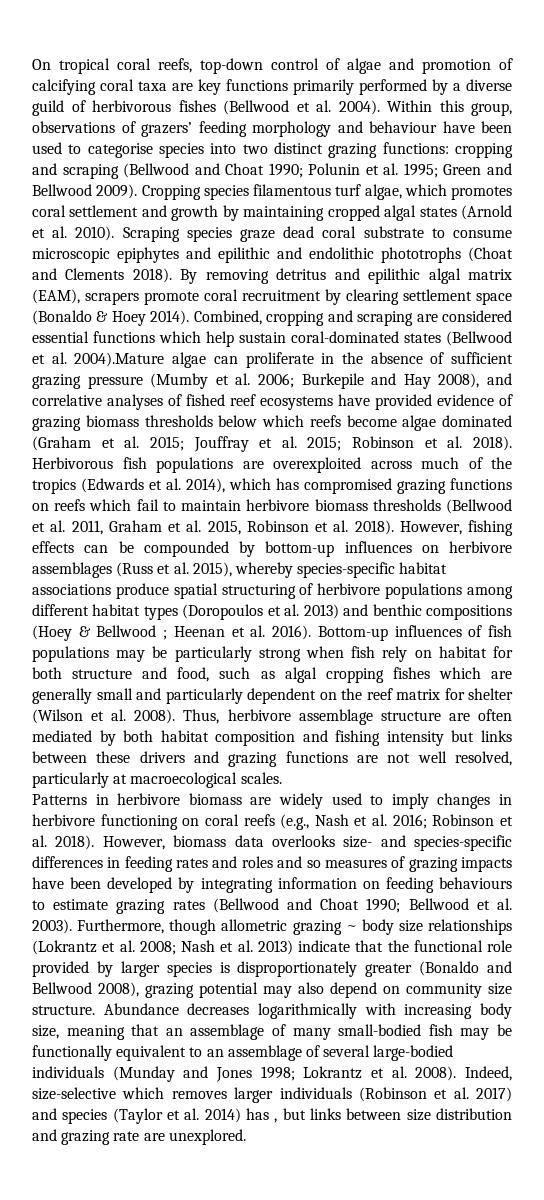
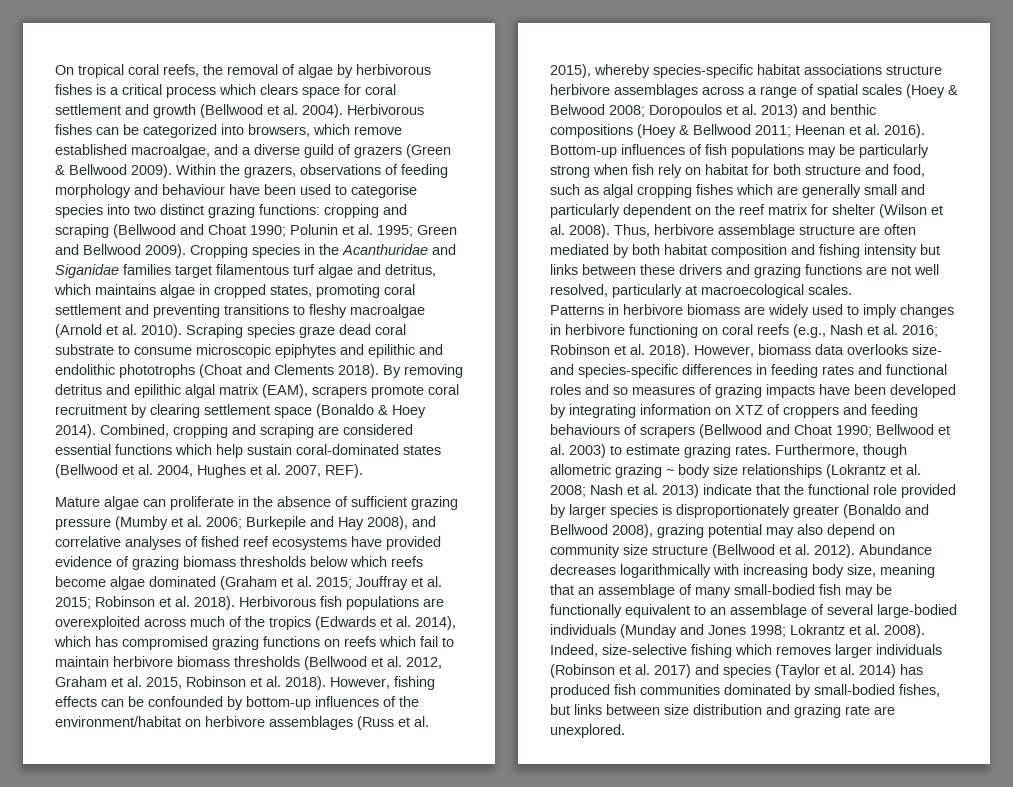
- On tropical coral reefs, top-down control of algae and promotion of calcifying coral taxa are key functions primarily performed by a diverse guild of herbivorous fishes (Bellwood et al. 2004). Within this group, observations of grazers’ feeding morphology and behaviour have been used to categorise species into two distinct grazing functions: cropping and scraping (Bellwood and Choat 1990; Polunin et al. 1995; Green and Bellwood 2009).
+ On tropical coral reefs, the removal of algae by herbivorous fishes is a critical process which clears space for coral settlement and growth (Bellwood et al. 2004). Herbivorous fishes can be categorized into browsers, which remove established macroalgae, and a diverse guild of grazers (Green & Bellwood 2009). Within the grazers, observations of feeding morphology and behaviour have been used to categorise species into two distinct grazing functions: cropping and scraping (Bellwood and Choat 1990; Polunin et al. 1995; Green and Bellwood 2009).
- Cropping species filamentous turf algae, which promotes coral settlement and growth by maintaining cropped algal states (Arnold et al. 2010).
+ Cropping species in the Acanthuridae and Siganidae families target filamentous turf algae and detritus, which maintains algae in cropped states, promoting coral settlement and preventing transitions to fleshy macroalgae (Arnold et al. 2010).
- Combined, cropping and scraping are considered essential functions which help sustain coral-dominated states (Bellwood et al. 2004).Mature algae can proliferate in the absence of sufficient grazing pressure (Mumby et al. 2006;
+ Combined, cropping and scraping are considered essential functions which help sustain coral-dominated states (Bellwood et al. 2004, Hughes et al. 2007, REF).
+ Mature algae can proliferate in the absence of sufficient grazing pressure (Mumby et al. 2006;
- Herbivorous fish populations are overexploited across much of the tropics (Edwards et al. 2014), which has compromised grazing functions on reefs which fail to maintain herbivore biomass thresholds (Bellwood et al. 2011, Graham et al. 2015, Robinson et al. 2018).
+ Herbivorous fish populations are overexploited across much of the tropics (Edwards et al. 2014), which has compromised grazing functions on reefs which fail to maintain herbivore biomass thresholds (Bellwood et al. 2012, Graham et al. 2015, Robinson et al. 2018).
- However, fishing effects can be compounded by bottom-up influences on herbivore assemblages (Russ et al. 2015), whereby species-specific habitat associations produce spatial structuring of herbivore populations among different habitat types (Doropoulos et al. 2013) and benthic compositions (Hoey & Bellwood ; Heenan et al. 2016).
+ However, fishing effects can be confounded by bottom-up influences of the environment/habitat on herbivore assemblages (Russ et al. 2015), whereby species-specific habitat associations structure herbivore assemblages across a range of spatial scales (Hoey & Belwood 2008; Doropoulos et al. 2013) and benthic compositions (Hoey & Bellwood 2011; Heenan et al. 2016).
- However, biomass data overlooks size- and species-specific differences in feeding rates and roles and so measures of grazing impacts have been developed by integrating information on feeding behaviours to estimate grazing rates (Bellwood and Choat 1990; Bellwood et al. 2003).
+ However, biomass data overlooks size- and species-specific differences in feeding rates and functional roles and so measures of grazing impacts have been developed by integrating information on XTZ of croppers and feeding behaviours of scrapers (Bellwood and Choat 1990; Bellwood et al. 2003) to estimate grazing rates.
- Furthermore, though allometric grazing ~ body size relationships (Lokrantz et al. 2008; Nash et al. 2013) indicate that the functional role provided by larger species is disproportionately greater (Bonaldo and Bellwood 2008), grazing potential may also depend on community size structure.
+ Furthermore, though allometric grazing ~ body size relationships (Lokrantz et al. 2008; Nash et al. 2013) indicate that the functional role provided by larger species is disproportionately greater (Bonaldo and Bellwood 2008), grazing potential may also depend on community size structure (Bellwood et al. 2012).
- Indeed, size-selective which removes larger individuals (Robinson et al. 2017) and species (Taylor et al. 2014) has , but links between size distribution and grazing rate are unexplored.
+ Indeed, size-selective fishing which removes larger individuals (Robinson et al. 2017) and species (Taylor et al. 2014) has produced fish communities dominated by small-bodied fishes, but links between size distribution and grazing rate are unexplored.

